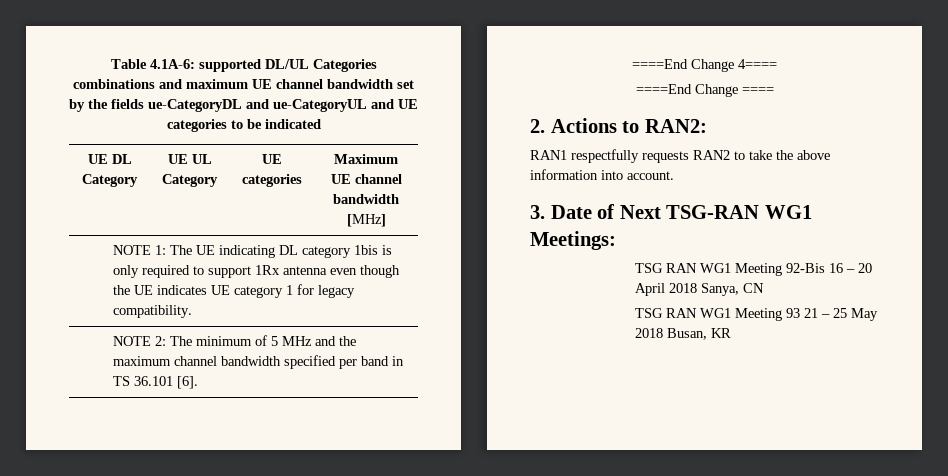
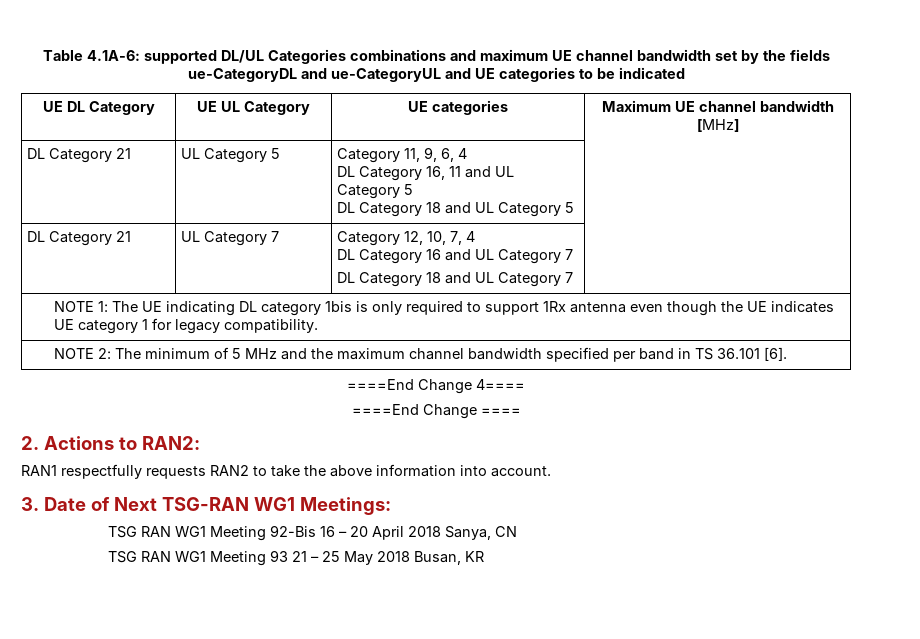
+ DL Category 21 | UL Category 5 | Category 11, 9, 6, 4
+ DL Category 16, 11 and UL Category 5
+ DL Category 18 and UL Category 5 |
+ DL Category 21 | UL Category 7 | Category 12, 10, 7, 4
+ DL Category 16 and UL Category 7
+ DL Category 18 and UL Category 7 |

